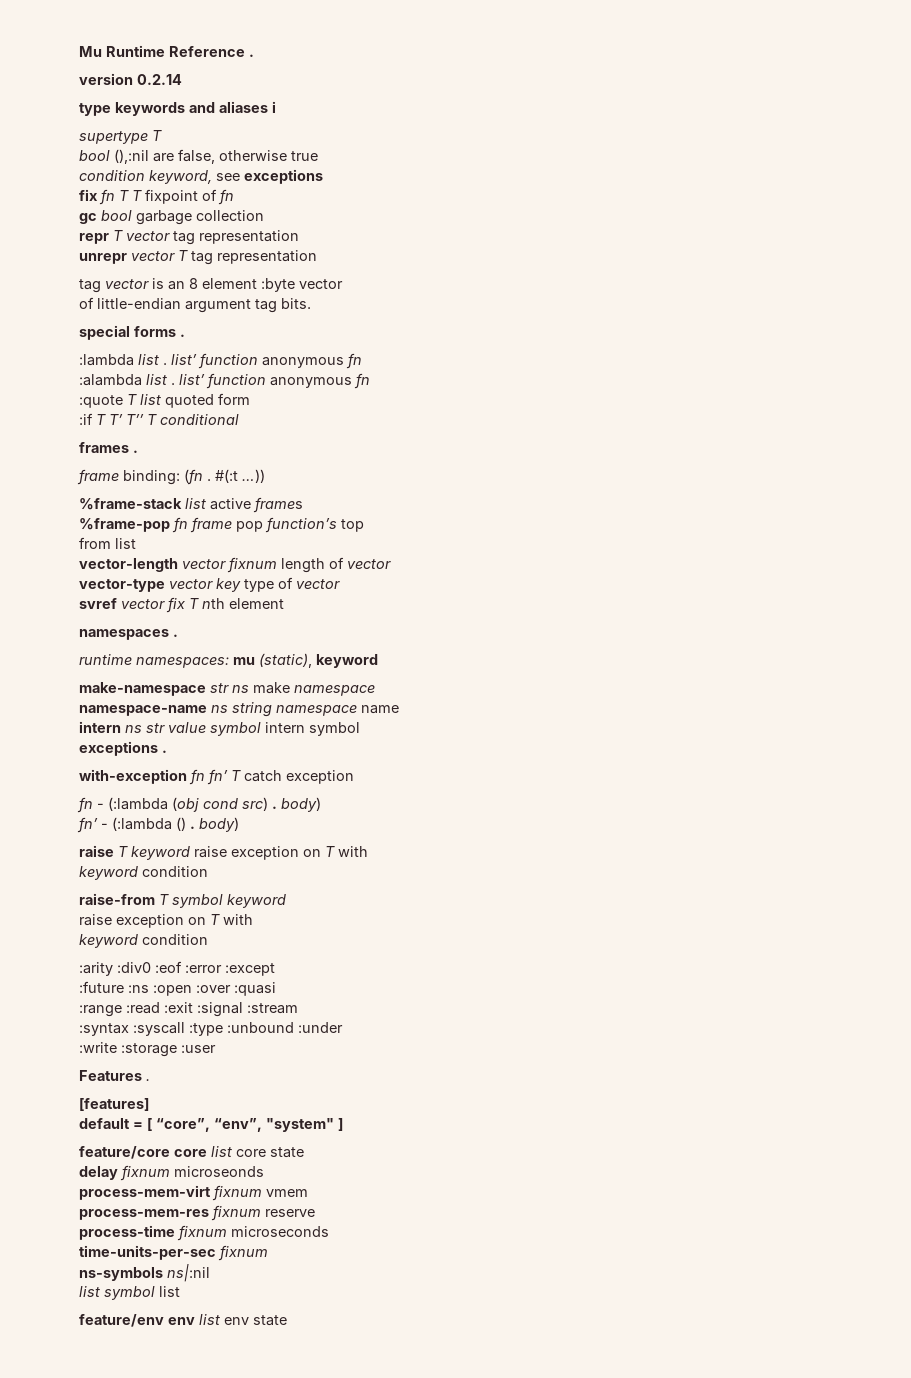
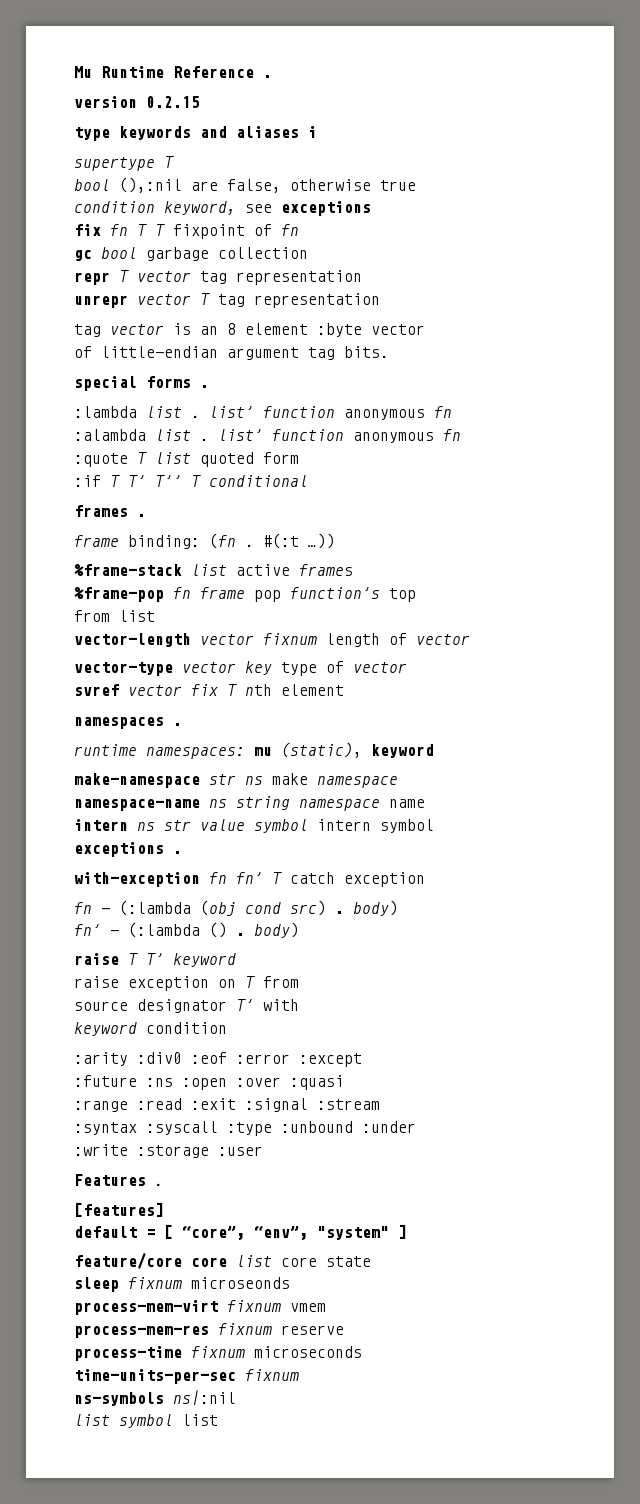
- version 0.2.14
+ version 0.2.15
- raise T keyword raise exception on T with
- keyword condition
- raise-from T symbol keyword
- raise exception on T with
+ raise T T’ keyword
+ raise exception on T from
+ source designator T’ with
- delay fixnum microseonds
+ sleep fixnum microseonds
- feature/env env list env state

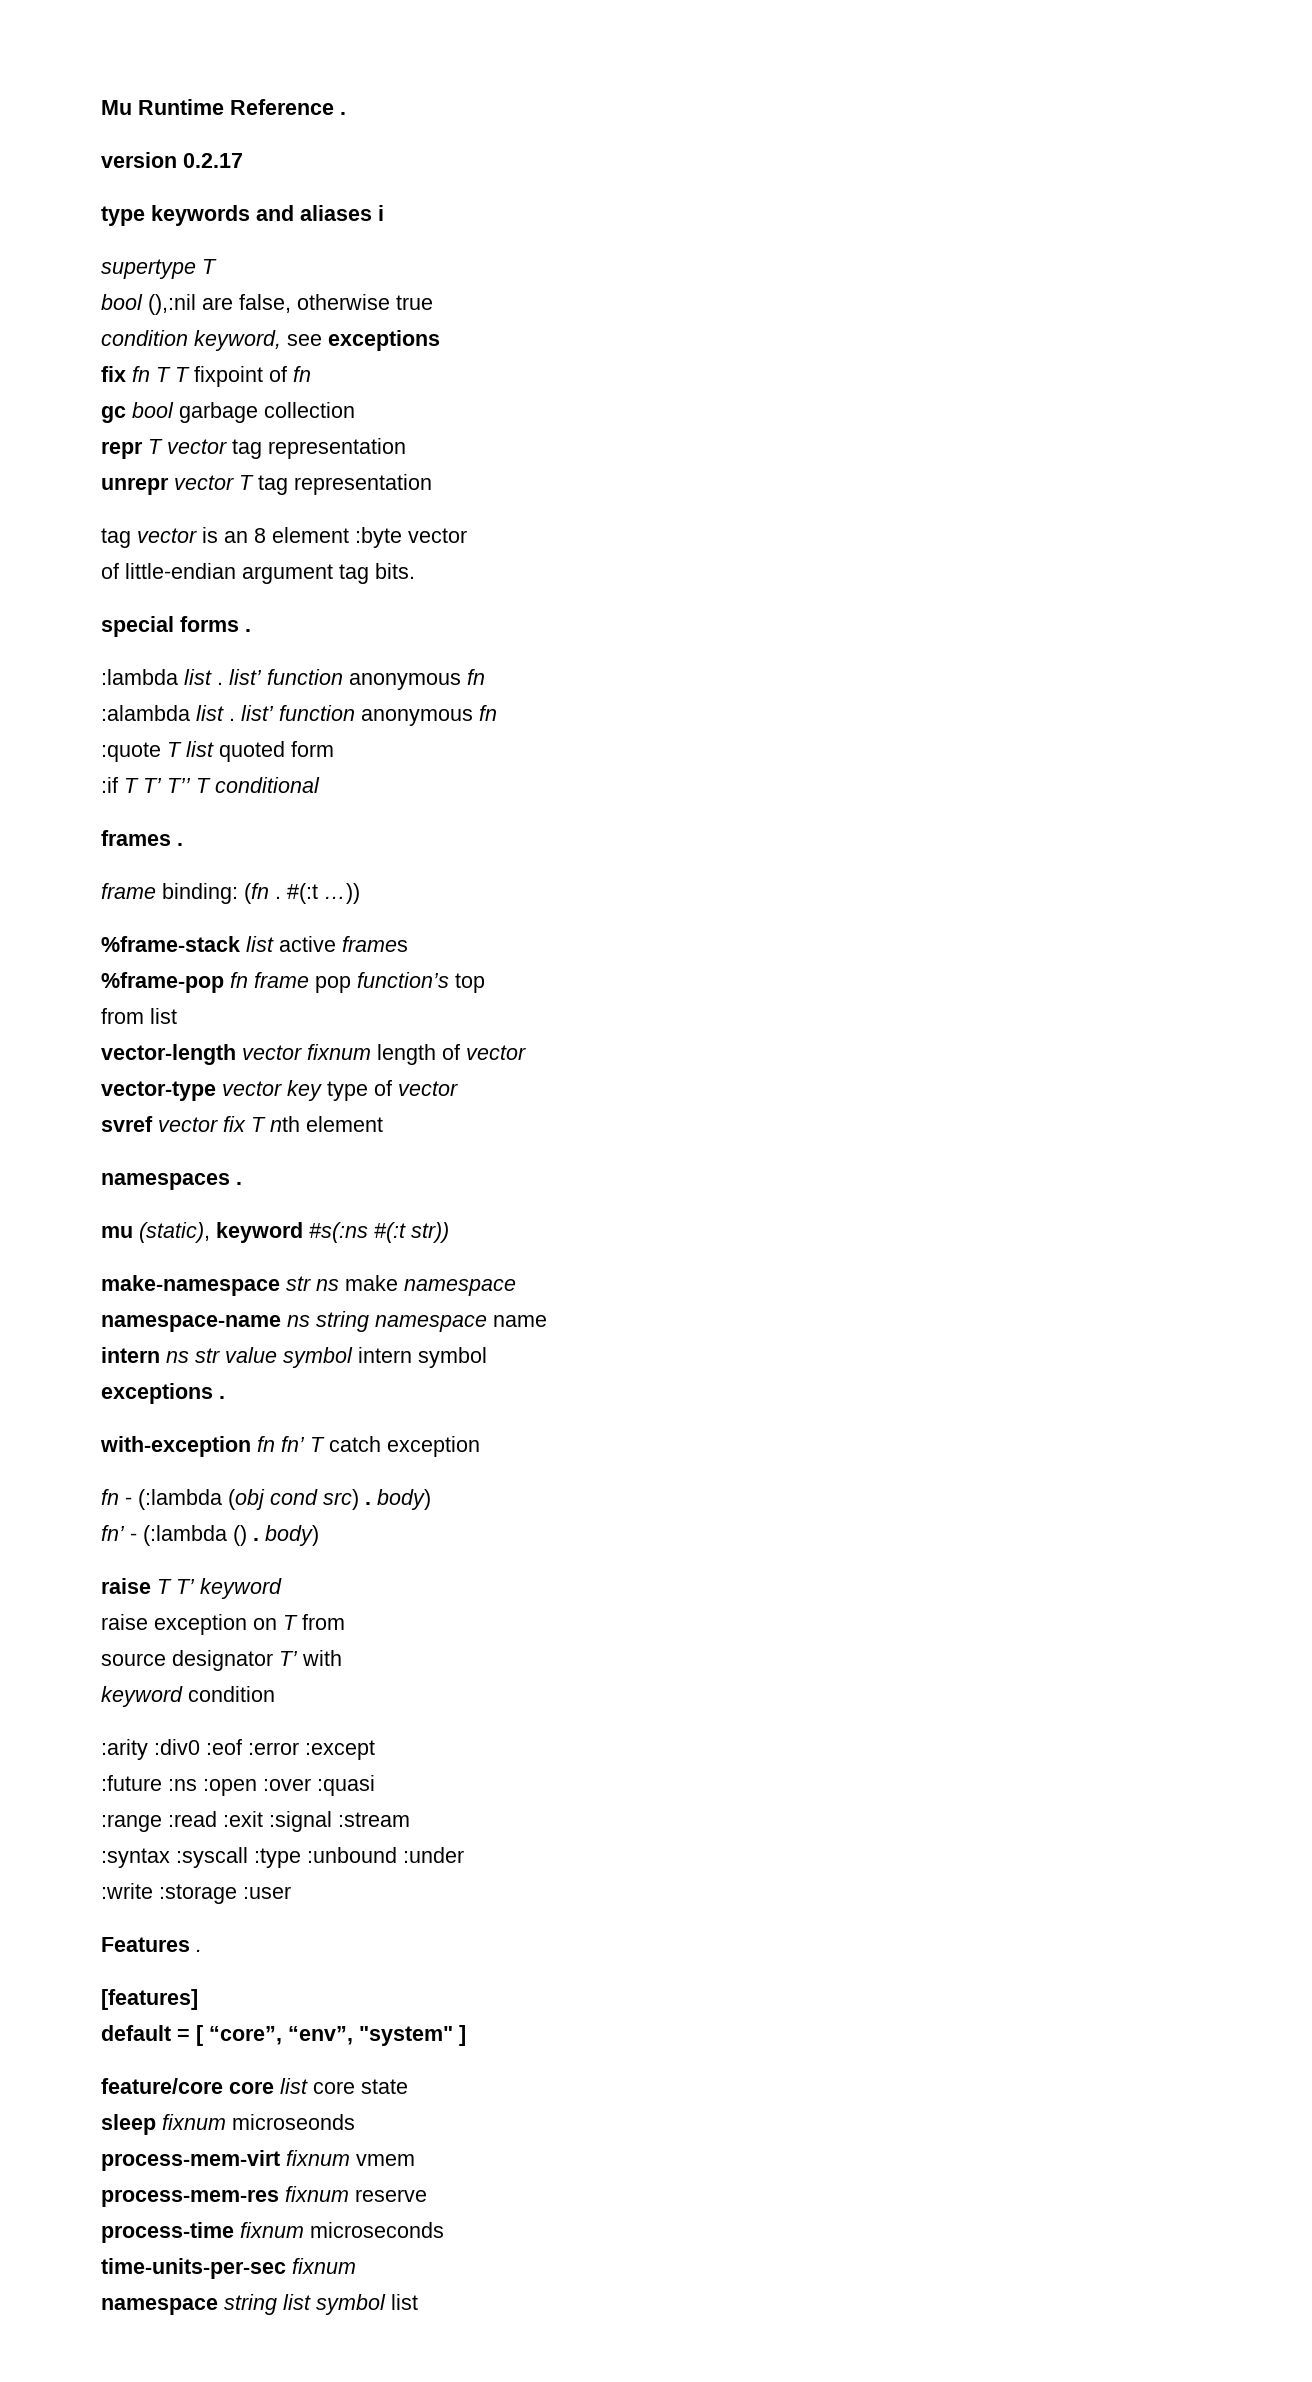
- version 0.2.15
+ version 0.2.17
- runtime namespaces: mu (static), keyword
+ mu (static), keyword #s(:ns #(:t str))
- ns-symbols ns|:nil
- list symbol list
+ namespace string list symbol list

